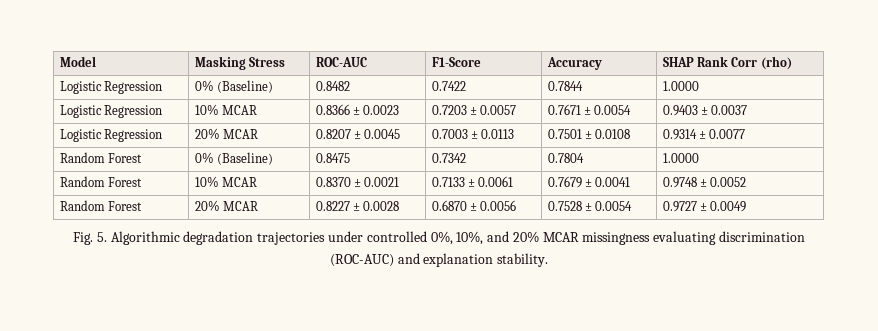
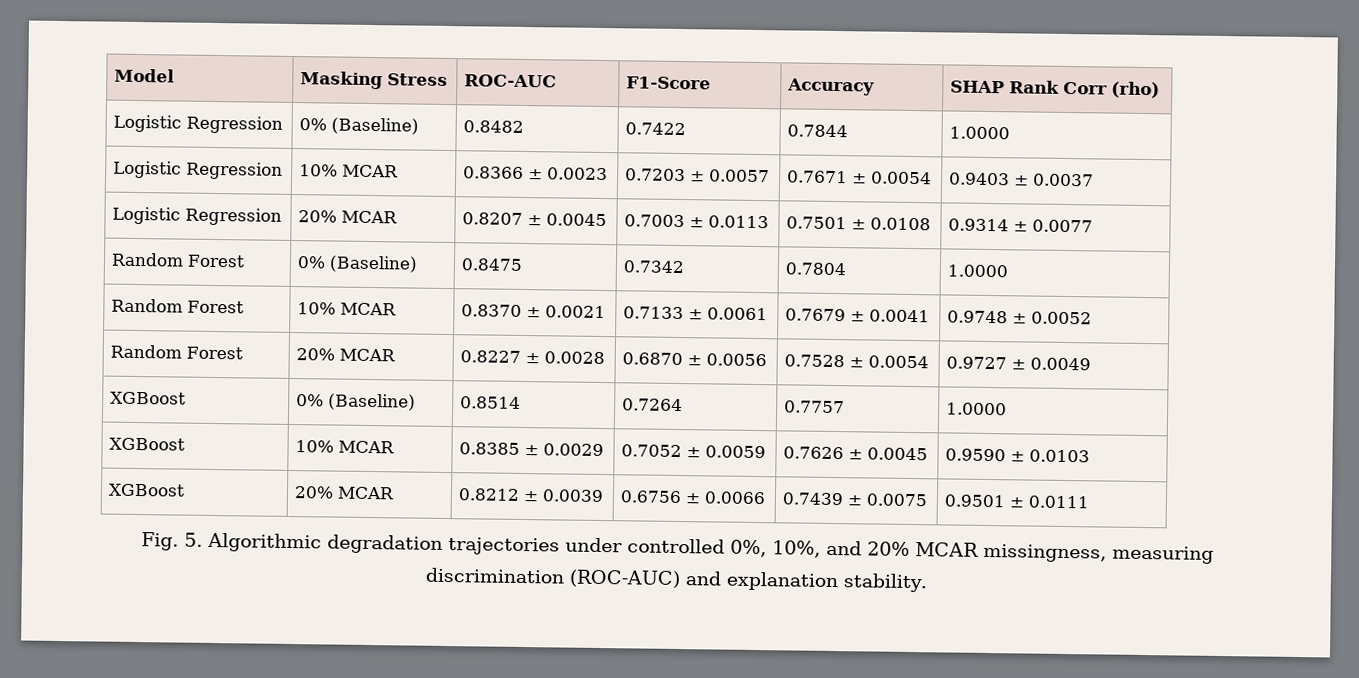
+ XGBoost | 0% (Baseline) | 0.8514 | 0.7264 | 0.7757 | 1.0000
+ XGBoost | 10% MCAR | 0.8385 ± 0.0029 | 0.7052 ± 0.0059 | 0.7626 ± 0.0045 | 0.9590 ± 0.0103
+ XGBoost | 20% MCAR | 0.8212 ± 0.0039 | 0.6756 ± 0.0066 | 0.7439 ± 0.0075 | 0.9501 ± 0.0111
- Fig. 5. Algorithmic degradation trajectories under controlled 0%, 10%, and 20% MCAR missingness evaluating discrimination (ROC-AUC) and explanation stability.
+ Fig. 5. Algorithmic degradation trajectories under controlled 0%, 10%, and 20% MCAR missingness, measuring discrimination (ROC-AUC) and explanation stability.

